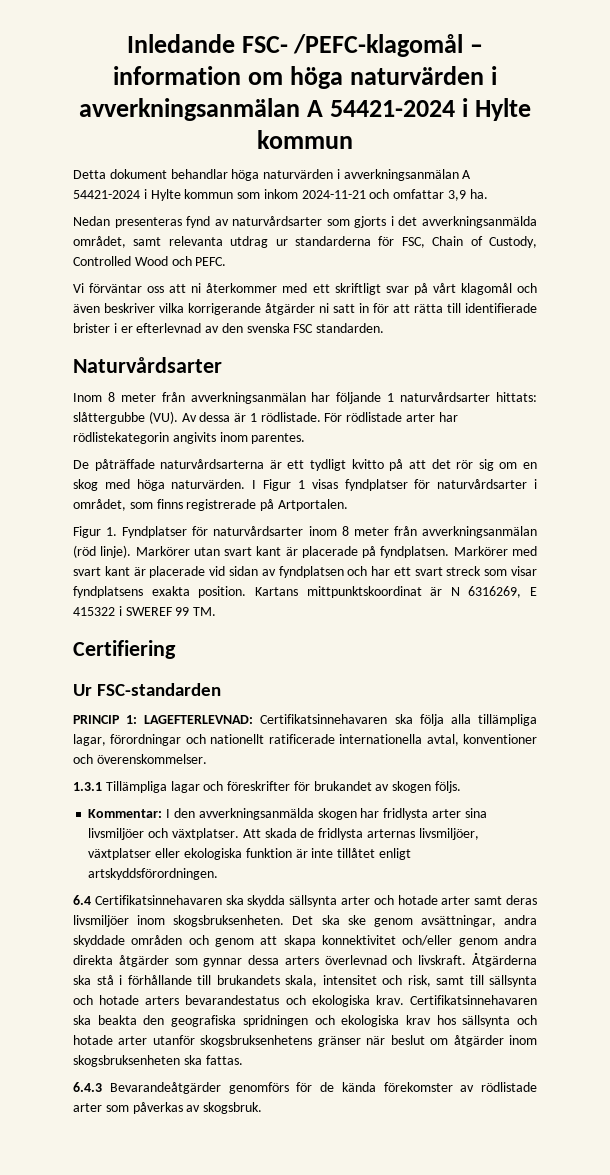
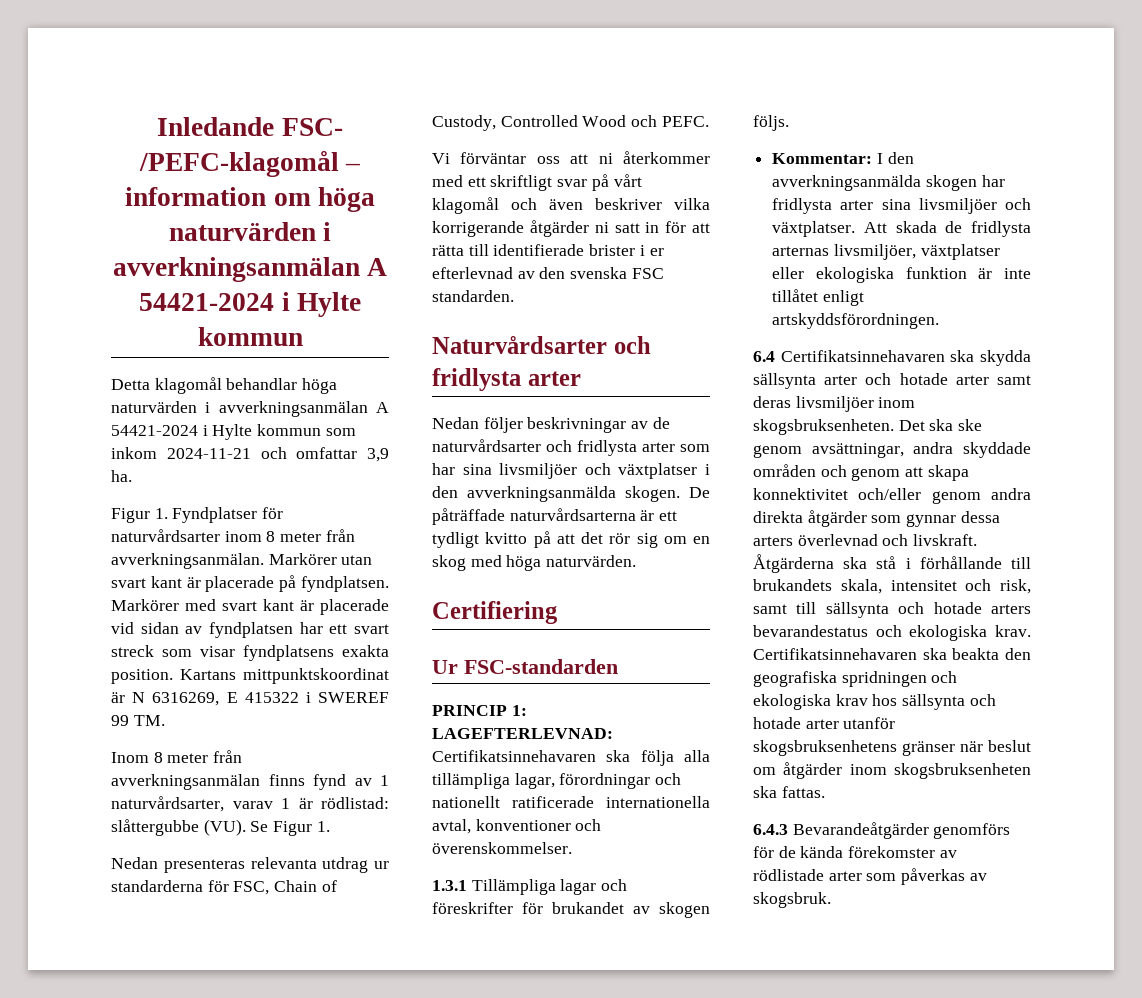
- Detta dokument behandlar höga naturvärden i avverkningsanmälan A 54421-2024 i Hylte kommun som inkom 2024-11-21 och omfattar 3,9 ha.
+ Detta klagomål behandlar höga naturvärden i avverkningsanmälan A 54421-2024 i Hylte kommun som inkom 2024-11-21 och omfattar 3,9 ha.
- Nedan presenteras fynd av naturvårdsarter som gjorts i det avverkningsanmälda området, samt relevanta utdrag ur standarderna för FSC, Chain of Custody, Controlled Wood och PEFC.
+ Figur 1. Fyndplatser för naturvårdsarter inom 8 meter från avverkningsanmälan. Markörer utan svart kant är placerade på fyndplatsen. Markörer med svart kant är placerade vid sidan av fyndplatsen har ett svart streck som visar fyndplatsens exakta position. Kartans mittpunktskoordinat är N 6316269, E 415322 i SWEREF 99 TM.
+ Inom 8 meter från avverkningsanmälan finns fynd av 1 naturvårdsarter, varav 1 är rödlistad: slåttergubbe (VU). Se Figur 1.
+ Nedan presenteras relevanta utdrag ur standarderna för FSC, Chain of Custody, Controlled Wood och PEFC.
- Naturvårdsarter
- Inom 8 meter från avverkningsanmälan har följande 1 naturvårdsarter hittats: slåttergubbe (VU). Av dessa är 1 rödlistade. För rödlistade arter har rödlistekategorin angivits inom parentes.
- De påträffade naturvårdsarterna är ett tydligt kvitto på att det rör sig om en skog med höga naturvärden. I Figur 1 visas fyndplatser för naturvårdsarter i området, som finns registrerade på Artportalen.
- Figur 1. Fyndplatser för naturvårdsarter inom 8 meter från avverkningsanmälan (röd linje). Markörer utan svart kant är placerade på fyndplatsen. Markörer med svart kant är placerade vid sidan av fyndplatsen och har ett svart streck som visar fyndplatsens exakta position. Kartans mittpunktskoordinat är N 6316269, E 415322 i SWEREF 99 TM.
+ Naturvårdsarter och fridlysta arter
+ Nedan följer beskrivningar av de naturvårdsarter och fridlysta arter som har sina livsmiljöer och växtplatser i den avverkningsanmälda skogen. De påträffade naturvårdsarterna är ett tydligt kvitto på att det rör sig om en skog med höga naturvärden.

